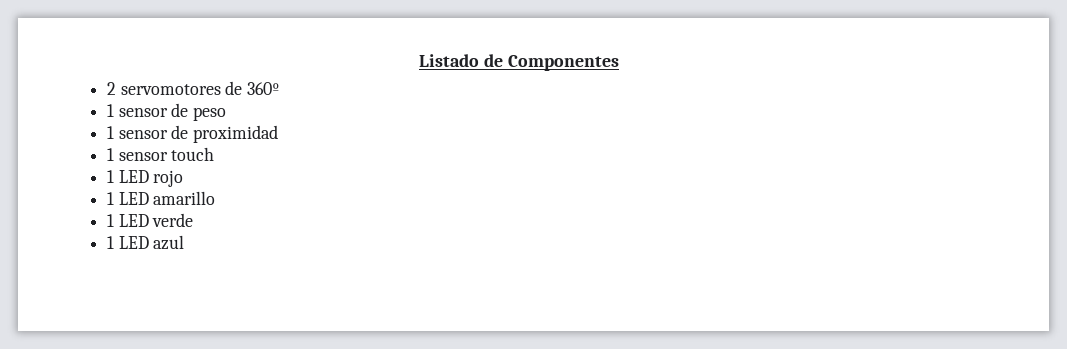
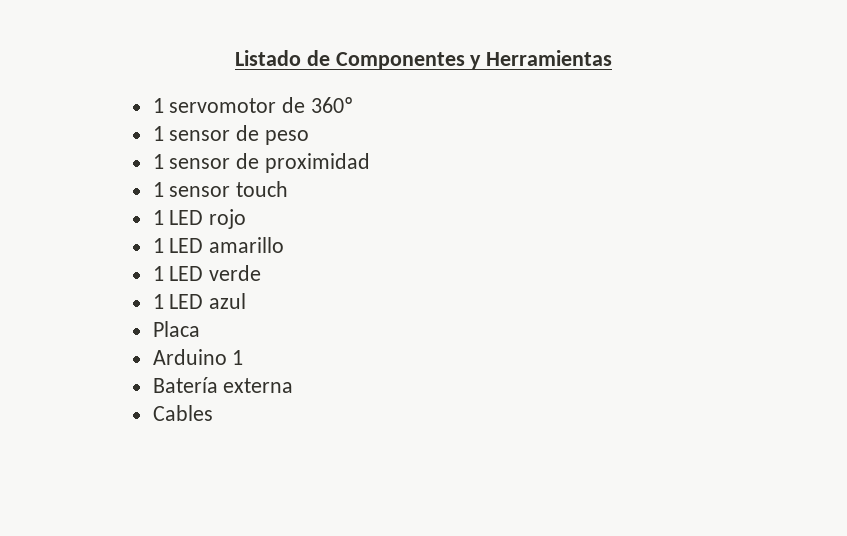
- Listado de Componentes
- 2 servomotores de 360º
+ Listado de Componentes y Herramientas
+ 1 servomotor de 360º
+ Placa
+ Arduino 1
+ Batería externa
+ Cables

